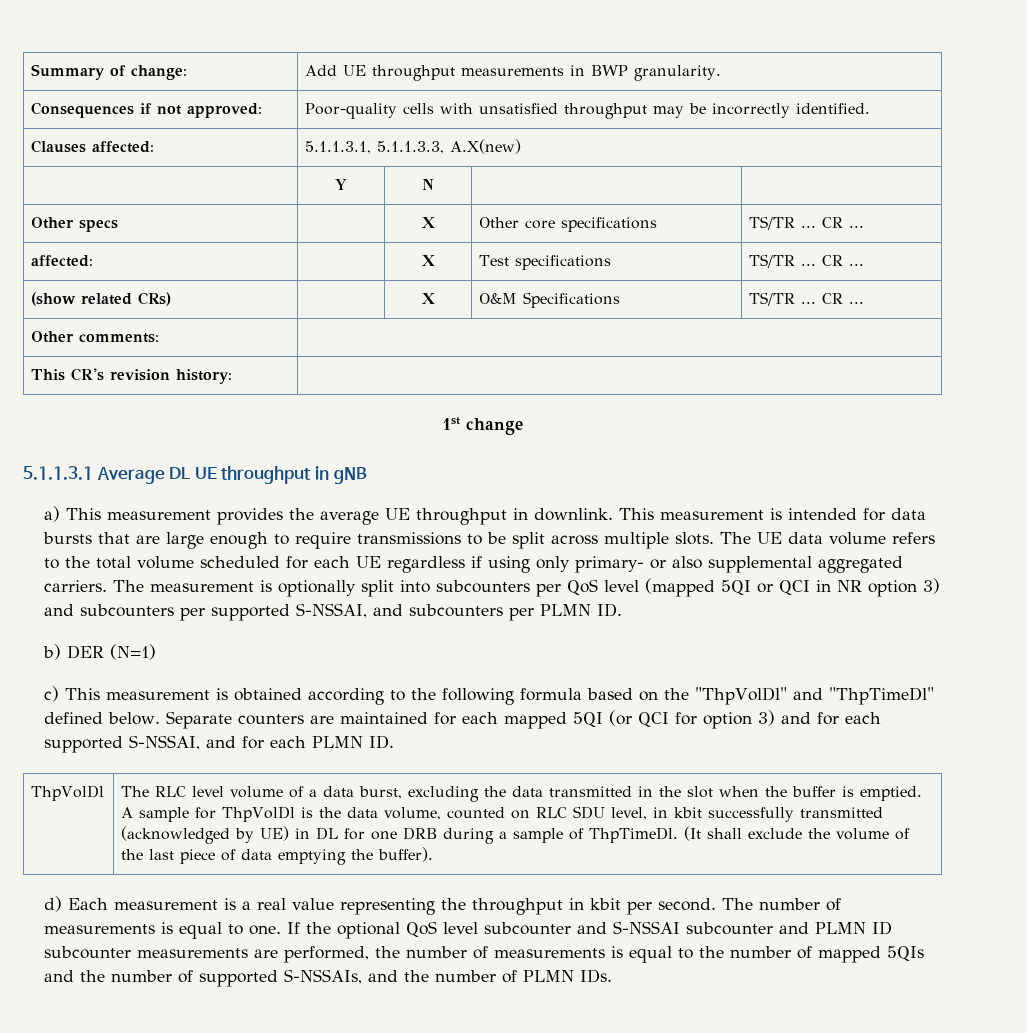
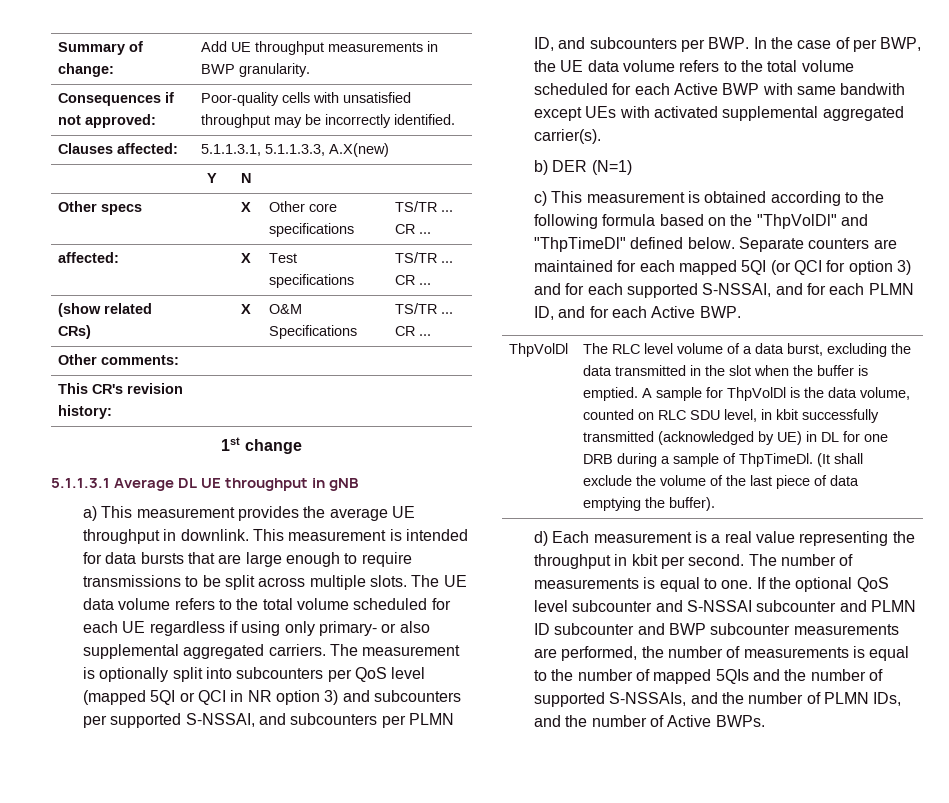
- The measurement is optionally split into subcounters per QoS level (mapped 5QI or QCI in NR option 3) and subcounters per supported S-NSSAI, and subcounters per PLMN ID.
+ The measurement is optionally split into subcounters per QoS level (mapped 5QI or QCI in NR option 3) and subcounters per supported S-NSSAI, and subcounters per PLMN ID, and subcounters per BWP. In the case of per BWP, the UE data volume refers to the total volume scheduled for each Active BWP with same bandwith except UEs with activated supplemental aggregated carrier(s).
- Separate counters are maintained for each mapped 5QI (or QCI for option 3) and for each supported S-NSSAI, and for each PLMN ID.
+ Separate counters are maintained for each mapped 5QI (or QCI for option 3) and for each supported S-NSSAI, and for each PLMN ID, and for each Active BWP.
- If the optional QoS level subcounter and S-NSSAI subcounter and PLMN ID subcounter measurements are performed, the number of measurements is equal to the number of mapped 5QIs and the number of supported S-NSSAIs, and the number of PLMN IDs.
+ If the optional QoS level subcounter and S-NSSAI subcounter and PLMN ID subcounter and BWP subcounter measurements are performed, the number of measurements is equal to the number of mapped 5QIs and the number of supported S-NSSAIs, and the number of PLMN IDs, and the number of Active BWPs.

